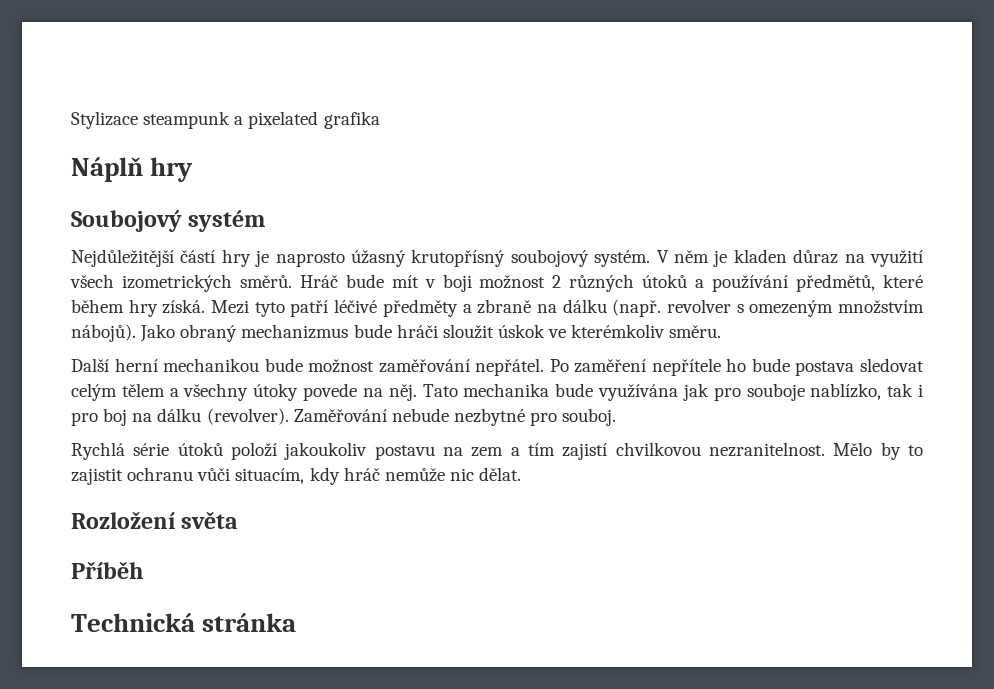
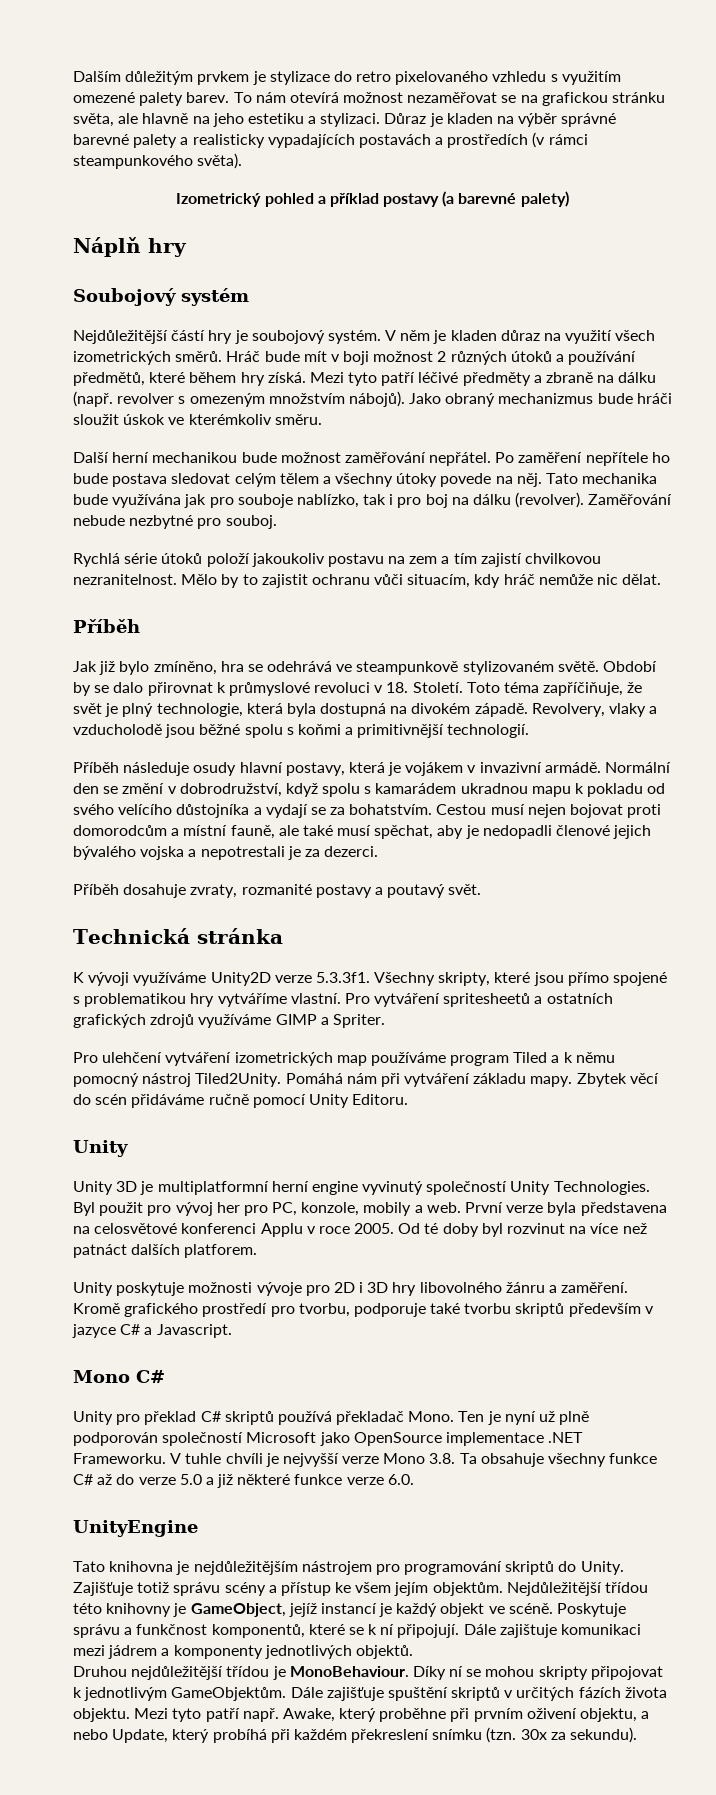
- Stylizace steampunk a pixelated grafika
+ Dalším důležitým prvkem je stylizace do retro pixelovaného vzhledu s využitím omezené palety barev. To nám otevírá možnost nezaměřovat se na grafickou stránku světa, ale hlavně na jeho estetiku a stylizaci. Důraz je kladen na výběr správné barevné palety a realisticky vypadajících postavách a prostředích (v rámci steampunkového světa).
+ Izometrický pohled a příklad postavy (a barevné palety)
- Nejdůležitější částí hry je naprosto úžasný krutopřísný soubojový systém.
+ Nejdůležitější částí hry je soubojový systém.
  Mělo by to zajistit ochranu vůči situacím, kdy hráč nemůže nic dělat.
- Rozložení světa
  Příběh
+ Jak již bylo zmíněno, hra se odehrává ve steampunkově stylizovaném světě. Období by se dalo přirovnat k průmyslové revoluci v 18. Století. Toto téma zapříčiňuje, že svět je plný technologie, která byla dostupná na divokém západě. Revolvery, vlaky a vzducholodě jsou běžné spolu s koňmi a primitivnější technologií.
+ Příběh následuje osudy hlavní postavy, která je vojákem v invazivní armádě. Normální den se změní v dobrodružství, když spolu s kamarádem ukradnou mapu k pokladu od svého velícího důstojníka a vydají se za bohatstvím. Cestou musí nejen bojovat proti domorodcům a místní fauně, ale také musí spěchat, aby je nedopadli členové jejich bývalého vojska a nepotrestali je za dezerci.
+ Příběh dosahuje zvraty, rozmanité postavy a poutavý svět.
  Technická stránka
+ K vývoji využíváme Unity2D verze 5.3.3f1. Všechny skripty, které jsou přímo spojené s problematikou hry vytváříme vlastní. Pro vytváření spritesheetů a ostatních grafických zdrojů využíváme GIMP a Spriter.
+ Pro ulehčení vytváření izometrických map používáme program Tiled a k němu pomocný nástroj Tiled2Unity. Pomáhá nám při vytváření základu mapy. Zbytek věcí do scén přidáváme ručně pomocí Unity Editoru.
+ Unity
+ Unity 3D je multiplatformní herní engine vyvinutý společností Unity Technologies. Byl použit pro vývoj her pro PC, konzole, mobily a web. První verze byla představena na celosvětové konferenci Applu v roce 2005. Od té doby byl rozvinut na více než patnáct dalších platforem.
+ Unity poskytuje možnosti vývoje pro 2D i 3D hry libovolného žánru a zaměření. Kromě grafického prostředí pro tvorbu, podporuje také tvorbu skriptů především v jazyce C# a Javascript.
+ Mono C#
+ Unity pro překlad C# skriptů používá překladač Mono. Ten je nyní už plně podporován společností Microsoft jako OpenSource implementace .NET Frameworku. V tuhle chvíli je nejvyšší verze Mono 3.8. Ta obsahuje všechny funkce C# až do verze 5.0 a již některé funkce verze 6.0.
+ UnityEngine
+ Tato knihovna je nejdůležitějším nástrojem pro programování skriptů do Unity. Zajišťuje totiž správu scény a přístup ke všem jejím objektům. Nejdůležitější třídou této knihovny je GameObject, jejíž instancí je každý objekt ve scéně. Poskytuje správu a funkčnost komponentů, které se k ní připojují. Dále zajištuje komunikaci mezi jádrem a komponenty jednotlivých objektů.
+ Druhou nejdůležitější třídou je MonoBehaviour. Díky ní se mohou skripty připojovat k jednotlivým GameObjektům. Dále zajišťuje spuštění skriptů v určitých fázích života objektu. Mezi tyto patří např. Awake, který proběhne při prvním oživení objektu, a nebo Update, který probíhá při každém překreslení snímku (tzn. 30x za sekundu).

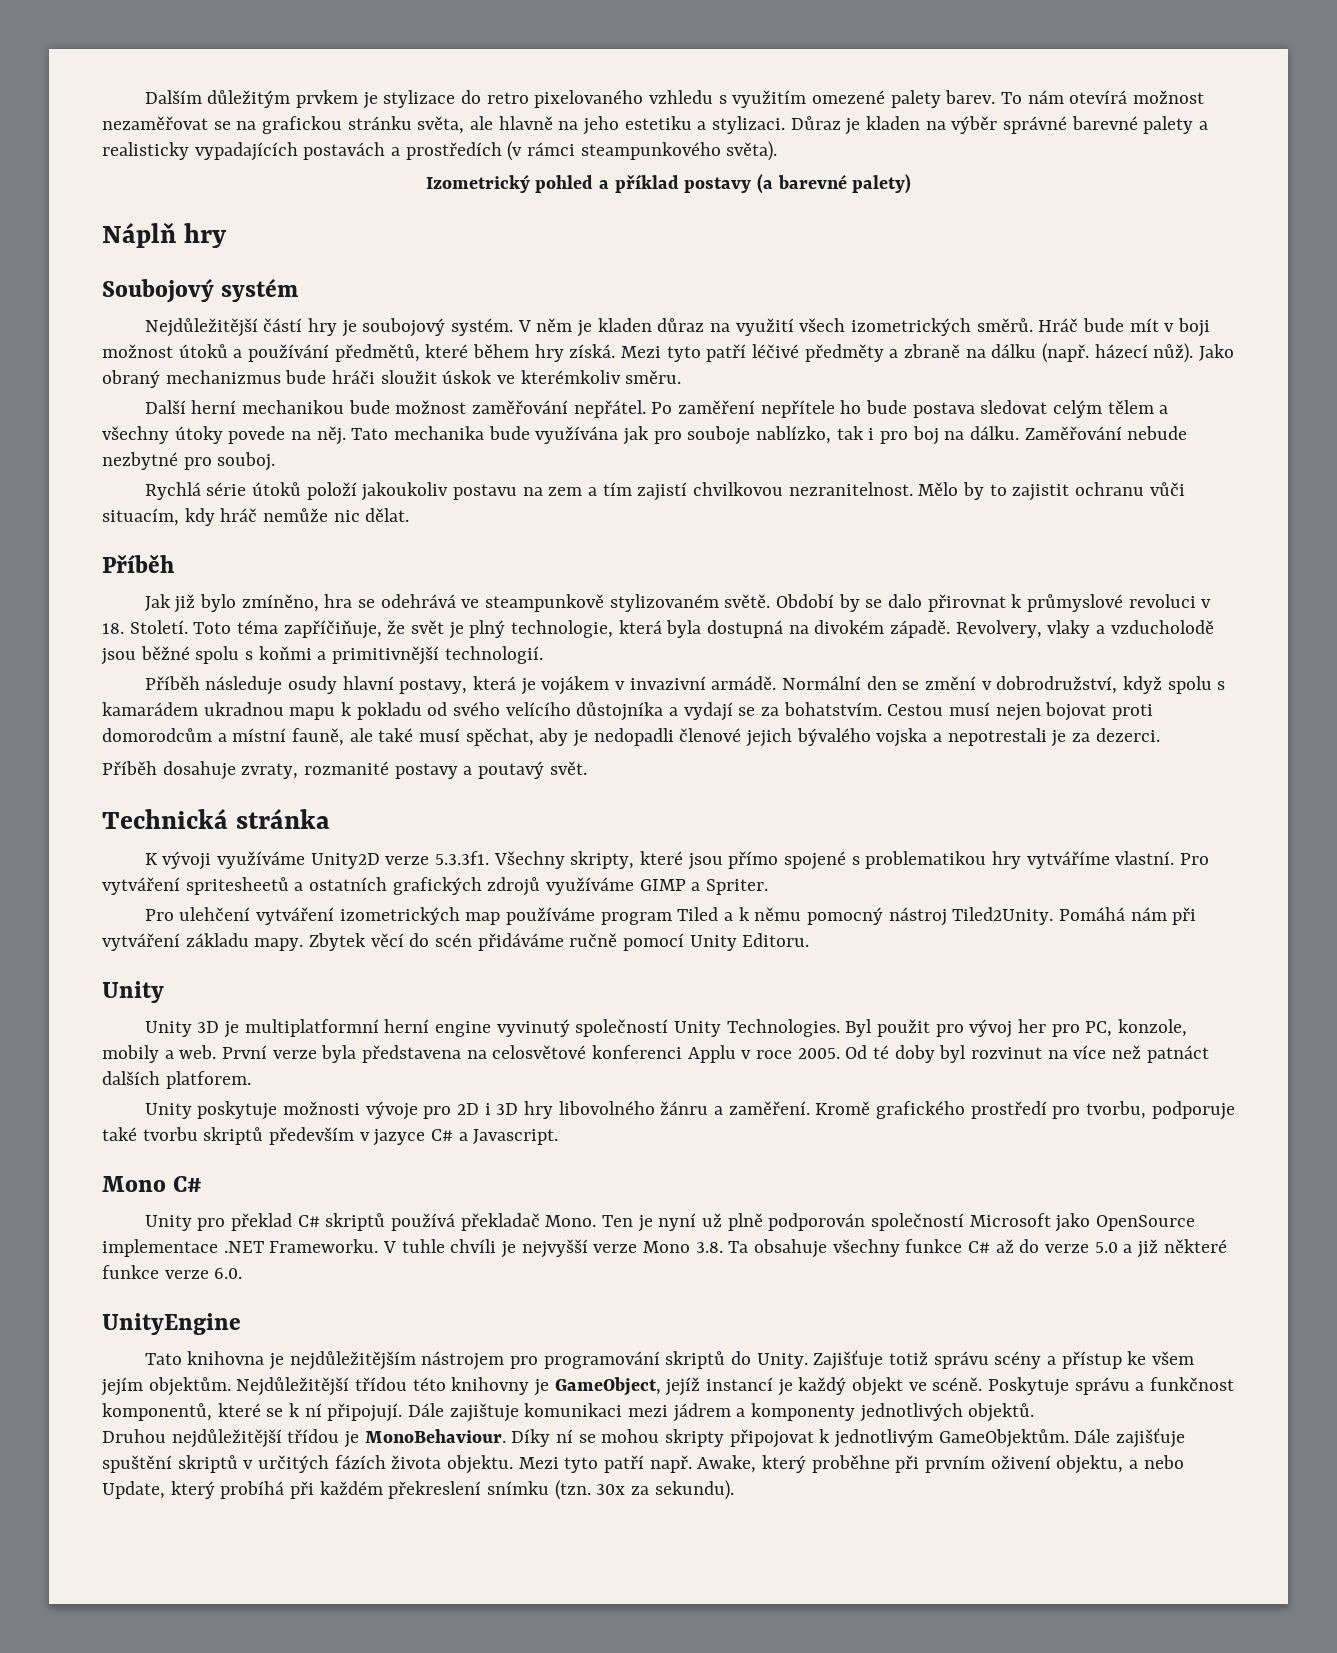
- Hráč bude mít v boji možnost 2 různých útoků a používání předmětů, které během hry získá.
+ Hráč bude mít v boji možnost útoků a používání předmětů, které během hry získá.
- Mezi tyto patří léčivé předměty a zbraně na dálku (např. revolver s omezeným množstvím nábojů).
+ Mezi tyto patří léčivé předměty a zbraně na dálku (např. házecí nůž).
- Tato mechanika bude využívána jak pro souboje nablízko, tak i pro boj na dálku (revolver).
+ Tato mechanika bude využívána jak pro souboje nablízko, tak i pro boj na dálku.

